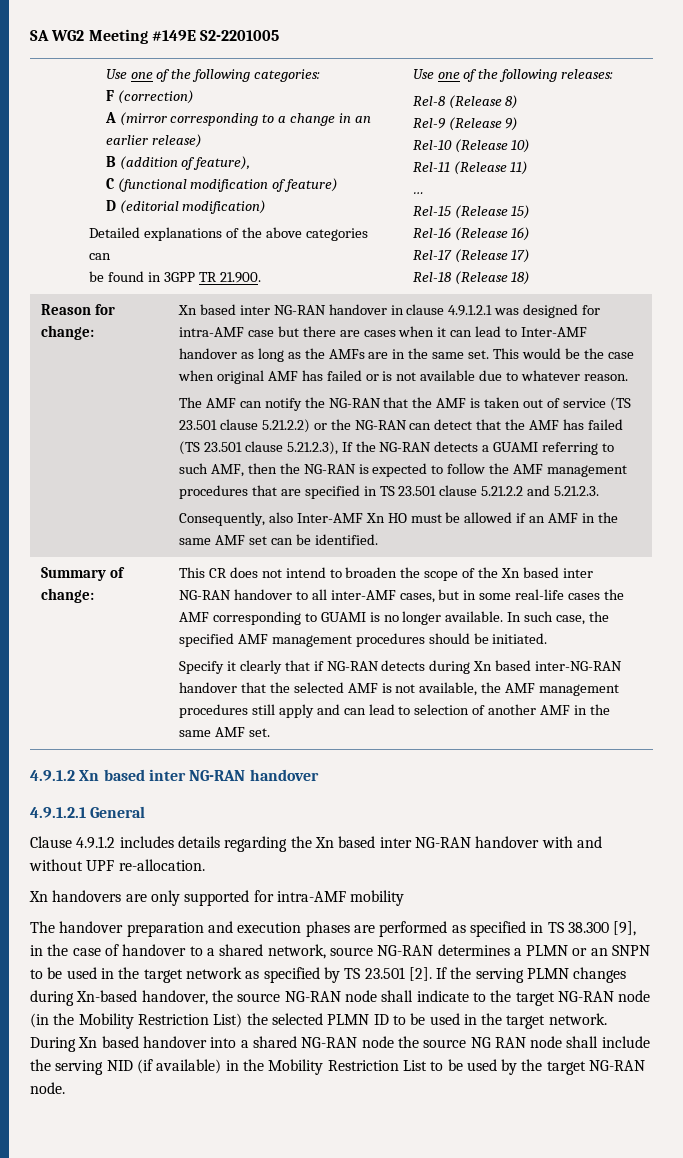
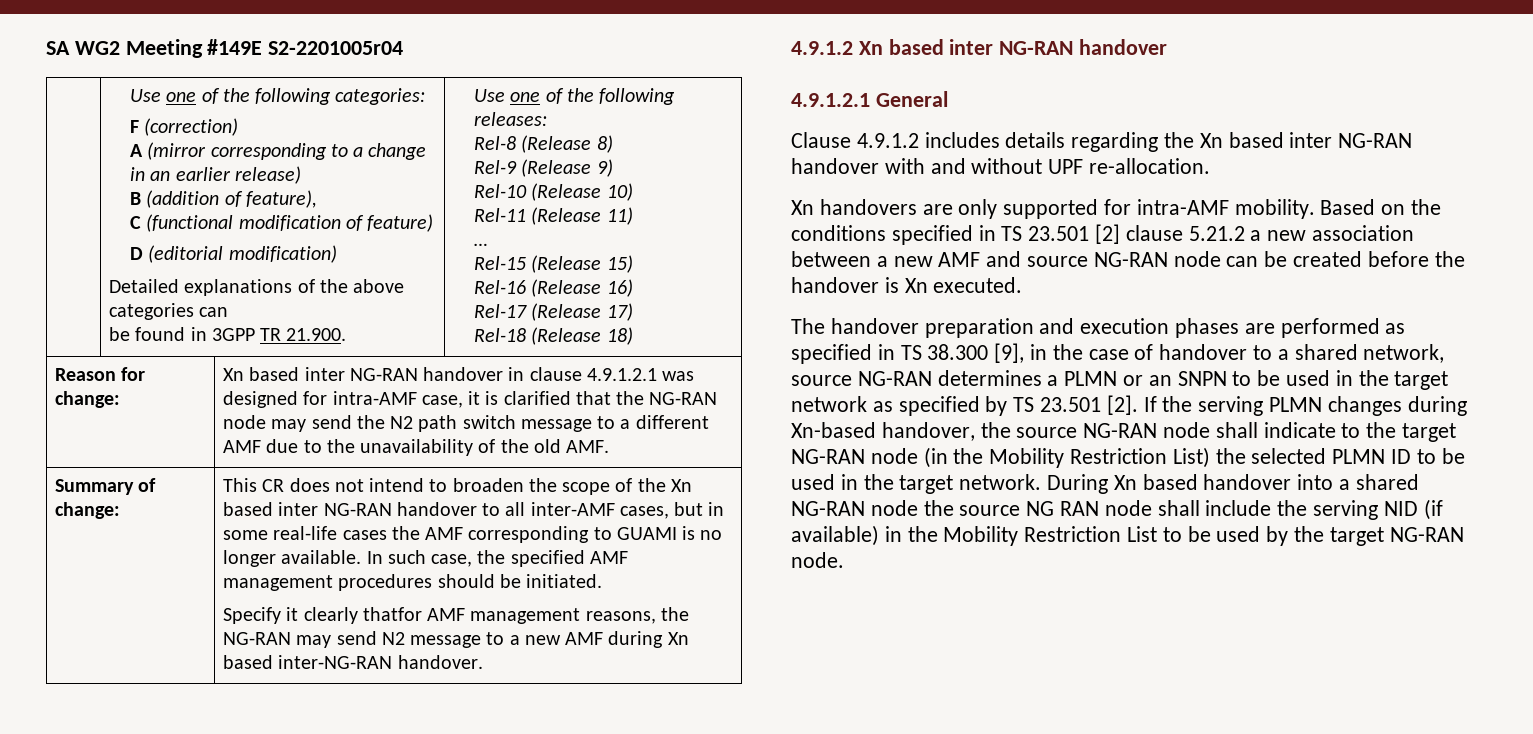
- SA WG2 Meeting #149E S2-2201005
+ SA WG2 Meeting #149E S2-2201005r04
- Xn based inter NG-RAN handover in clause 4.9.1.2.1 was designed for intra-AMF case but there are cases when it can lead to Inter-AMF handover as long as the AMFs are in the same set. This would be the case when original AMF has failed or is not available due to whatever reason.
- The AMF can notify the NG-RAN that the AMF is taken out of service (TS 23.501 clause 5.21.2.2) or the NG-RAN can detect that the AMF has failed (TS 23.501 clause 5.21.2.3), If the NG-RAN detects a GUAMI referring to such AMF, then the NG-RAN is expected to follow the AMF management procedures that are specified in TS 23.501 clause 5.21.2.2 and 5.21.2.3.
- Consequently, also Inter-AMF Xn HO must be allowed if an AMF in the same AMF set can be identified.
+ Xn based inter NG-RAN handover in clause 4.9.1.2.1 was designed for intra-AMF case, it is clarified that the NG-RAN node may send the N2 path switch message to a different AMF due to the unavailability of the old AMF.
- Specify it clearly that if NG-RAN detects during Xn based inter-NG-RAN handover that the selected AMF is not available, the AMF management procedures still apply and can lead to selection of another AMF in the same AMF set.
+ Specify it clearly thatfor AMF management reasons, the NG-RAN may send N2 message to a new AMF during Xn based inter-NG-RAN handover.
- Xn handovers are only supported for intra-AMF mobility
+ Xn handovers are only supported for intra-AMF mobility. Based on the conditions specified in TS 23.501 [2] clause 5.21.2 a new association between a new AMF and source NG-RAN node can be created before the handover is Xn executed.

